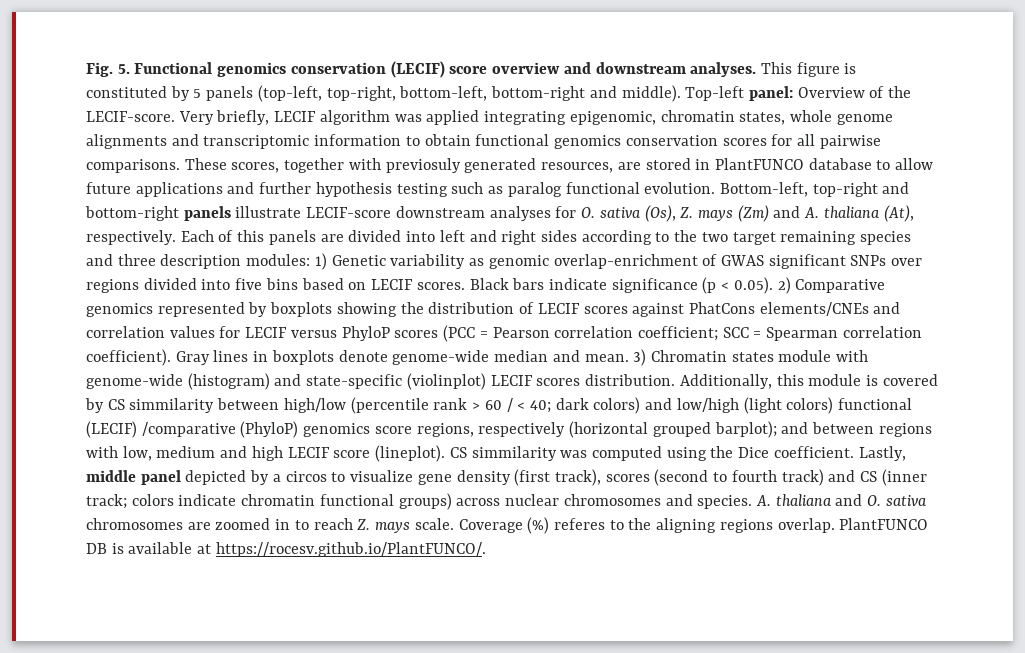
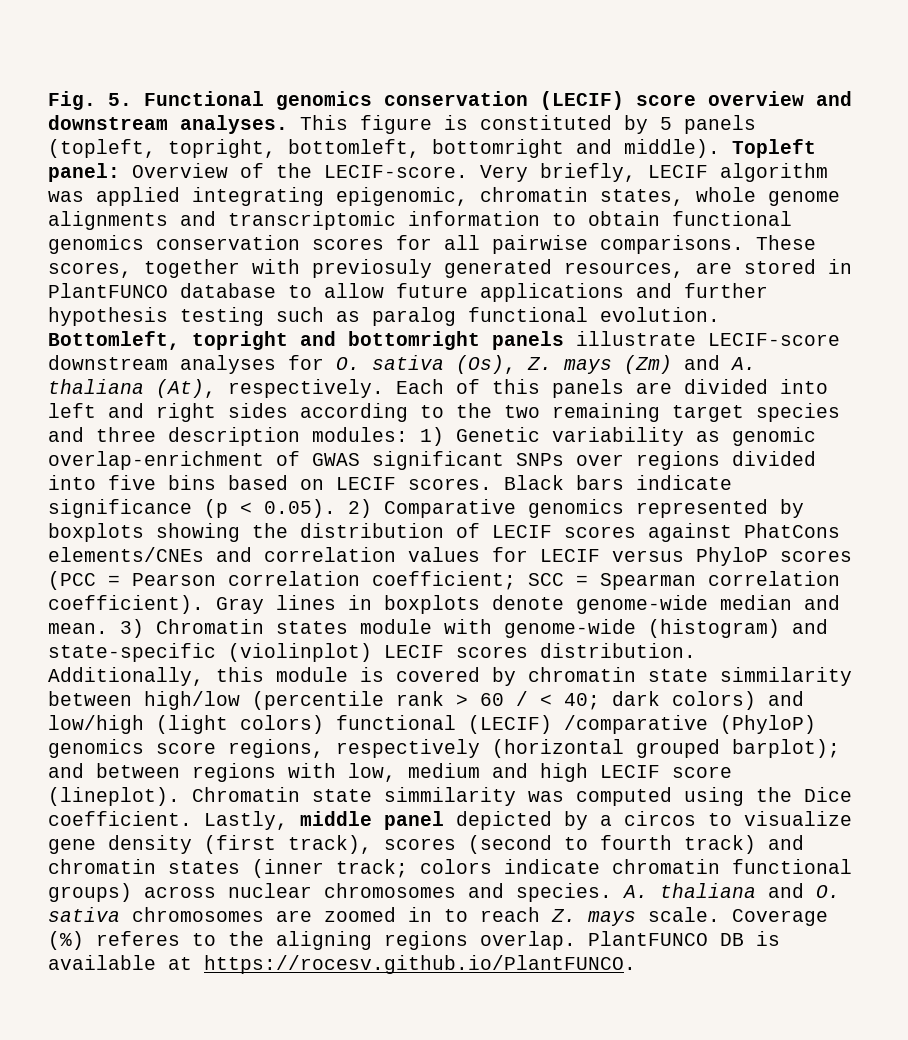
- This figure is constituted by 5 panels (top-left, top-right, bottom-left, bottom-right and middle).
+ This figure is constituted by 5 panels (topleft, topright, bottomleft, bottomright and middle).
- Top-left panel: Overview of the LECIF-score.
+ Topleft panel: Overview of the LECIF-score.
- Bottom-left, top-right and bottom-right panels illustrate LECIF-score downstream analyses for O. sativa (Os), Z. mays (Zm) and A. thaliana (At), respectively.
+ Bottomleft, topright and bottomright panels illustrate LECIF-score downstream analyses for O. sativa (Os), Z. mays (Zm) and A. thaliana (At), respectively.
- Each of this panels are divided into left and right sides according to the two target remaining species and three description modules: 1) Genetic variability as genomic overlap-enrichment of GWAS significant SNPs over regions divided into five bins based on LECIF scores.
+ Each of this panels are divided into left and right sides according to the two remaining target species and three description modules: 1) Genetic variability as genomic overlap-enrichment of GWAS significant SNPs over regions divided into five bins based on LECIF scores.
- Additionally, this module is covered by CS simmilarity between high/low (percentile rank > 60 / < 40; dark colors) and low/high (light colors) functional (LECIF) /comparative (PhyloP) genomics score regions, respectively (horizontal grouped barplot); and between regions with low, medium and high LECIF score (lineplot).
+ Additionally, this module is covered by chromatin state simmilarity between high/low (percentile rank > 60 / < 40; dark colors) and low/high (light colors) functional (LECIF) /comparative (PhyloP) genomics score regions, respectively (horizontal grouped barplot); and between regions with low, medium and high LECIF score (lineplot).
- CS simmilarity was computed using the Dice coefficient.
+ Chromatin state simmilarity was computed using the Dice coefficient.
- Lastly, middle panel depicted by a circos to visualize gene density (first track), scores (second to fourth track) and CS (inner track; colors indicate chromatin functional groups) across nuclear chromosomes and species.
+ Lastly, middle panel depicted by a circos to visualize gene density (first track), scores (second to fourth track) and chromatin states (inner track; colors indicate chromatin functional groups) across nuclear chromosomes and species.
- PlantFUNCO DB is available at https://rocesv.github.io/PlantFUNCO/.
+ PlantFUNCO DB is available at https://rocesv.github.io/PlantFUNCO.

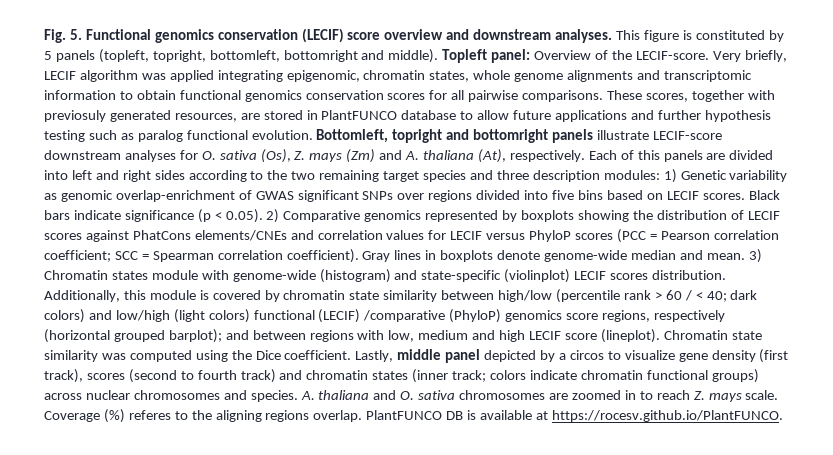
- Additionally, this module is covered by chromatin state simmilarity between high/low (percentile rank > 60 / < 40; dark colors) and low/high (light colors) functional (LECIF) /comparative (PhyloP) genomics score regions, respectively (horizontal grouped barplot); and between regions with low, medium and high LECIF score (lineplot).
+ Additionally, this module is covered by chromatin state similarity between high/low (percentile rank > 60 / < 40; dark colors) and low/high (light colors) functional (LECIF) /comparative (PhyloP) genomics score regions, respectively (horizontal grouped barplot); and between regions with low, medium and high LECIF score (lineplot).
- Chromatin state simmilarity was computed using the Dice coefficient.
+ Chromatin state similarity was computed using the Dice coefficient.

